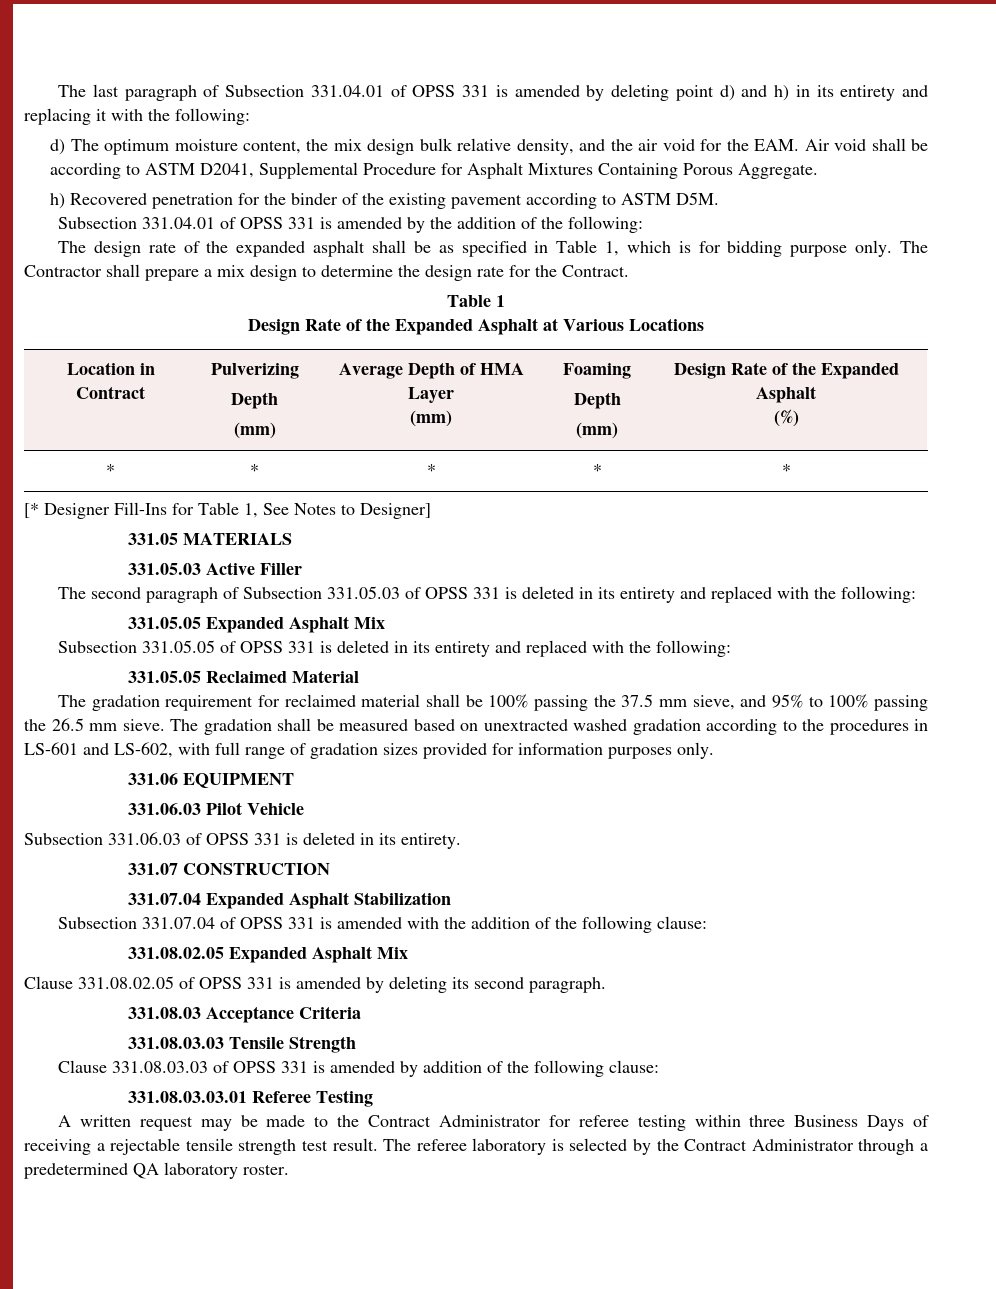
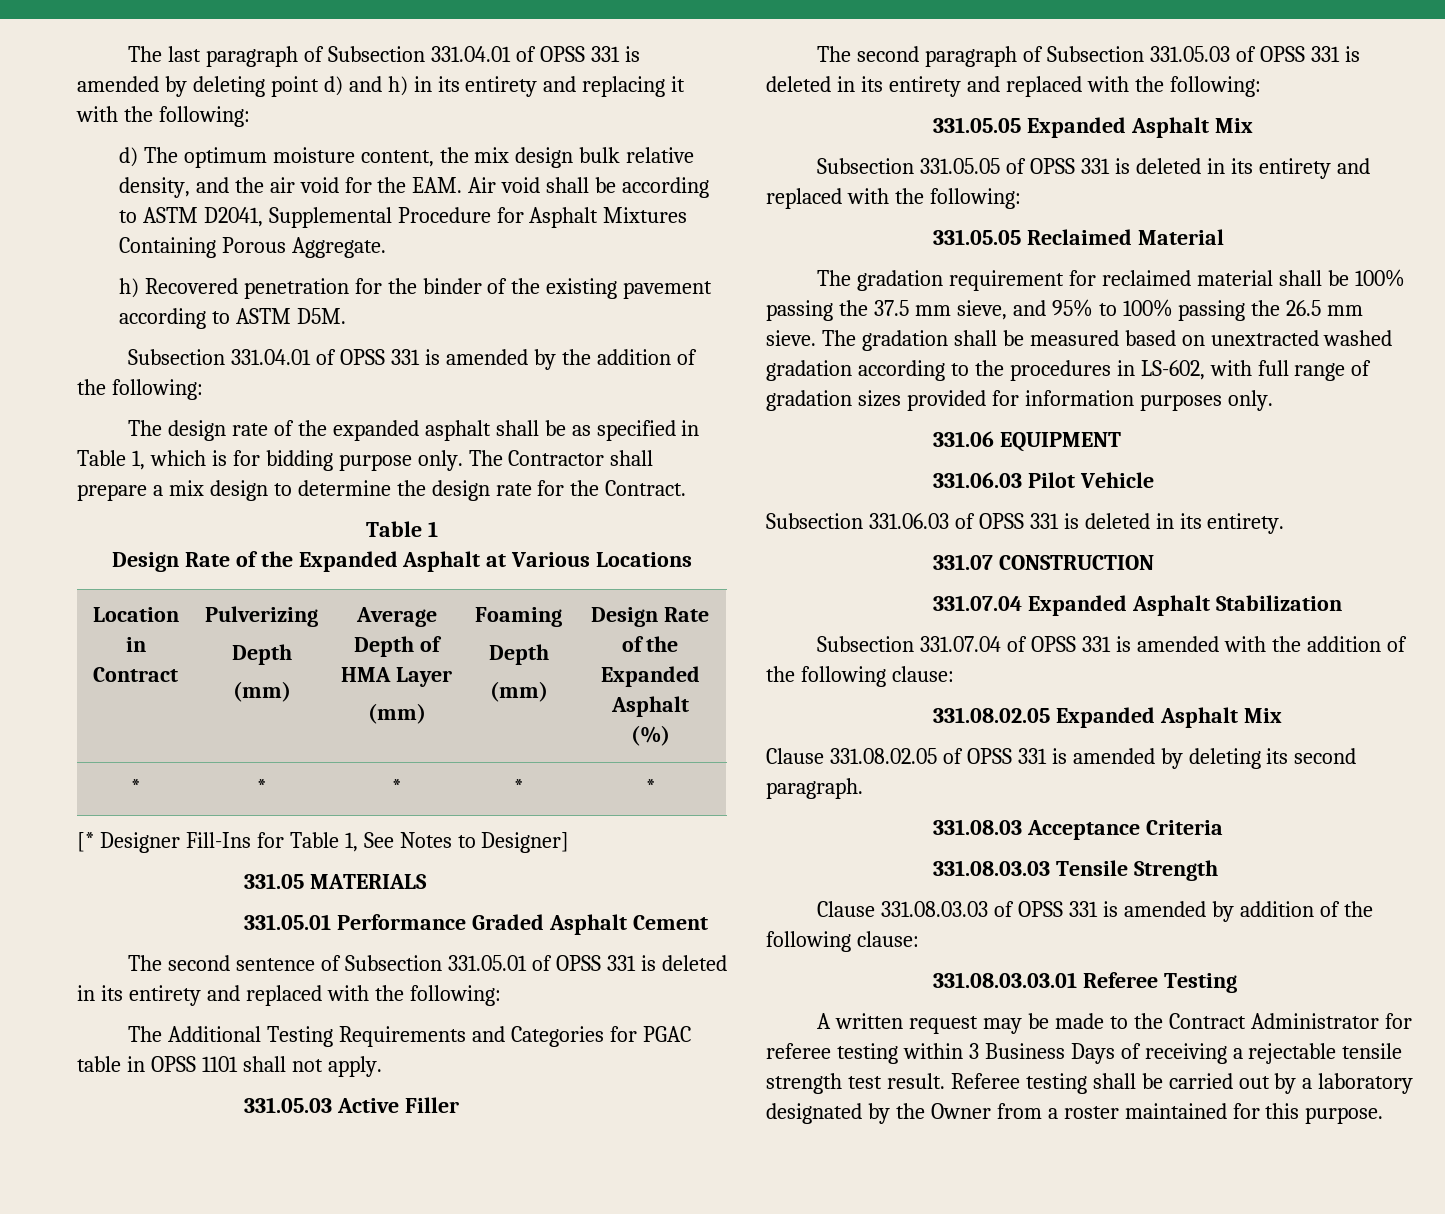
+ 331.05.01 Performance Graded Asphalt Cement
+ The second sentence of Subsection 331.05.01 of OPSS 331 is deleted in its entirety and replaced with the following:
+ The Additional Testing Requirements and Categories for PGAC table in OPSS 1101 shall not apply.
- The gradation shall be measured based on unextracted washed gradation according to the procedures in LS-601 and LS-602, with full range of gradation sizes provided for information purposes only.
+ The gradation shall be measured based on unextracted washed gradation according to the procedures in LS-602, with full range of gradation sizes provided for information purposes only.
- A written request may be made to the Contract Administrator for referee testing within three Business Days of receiving a rejectable tensile strength test result.
+ A written request may be made to the Contract Administrator for referee testing within 3 Business Days of receiving a rejectable tensile strength test result.
- The referee laboratory is selected by the Contract Administrator through a predetermined QA laboratory roster.
+ Referee testing shall be carried out by a laboratory designated by the Owner from a roster maintained for this purpose.

